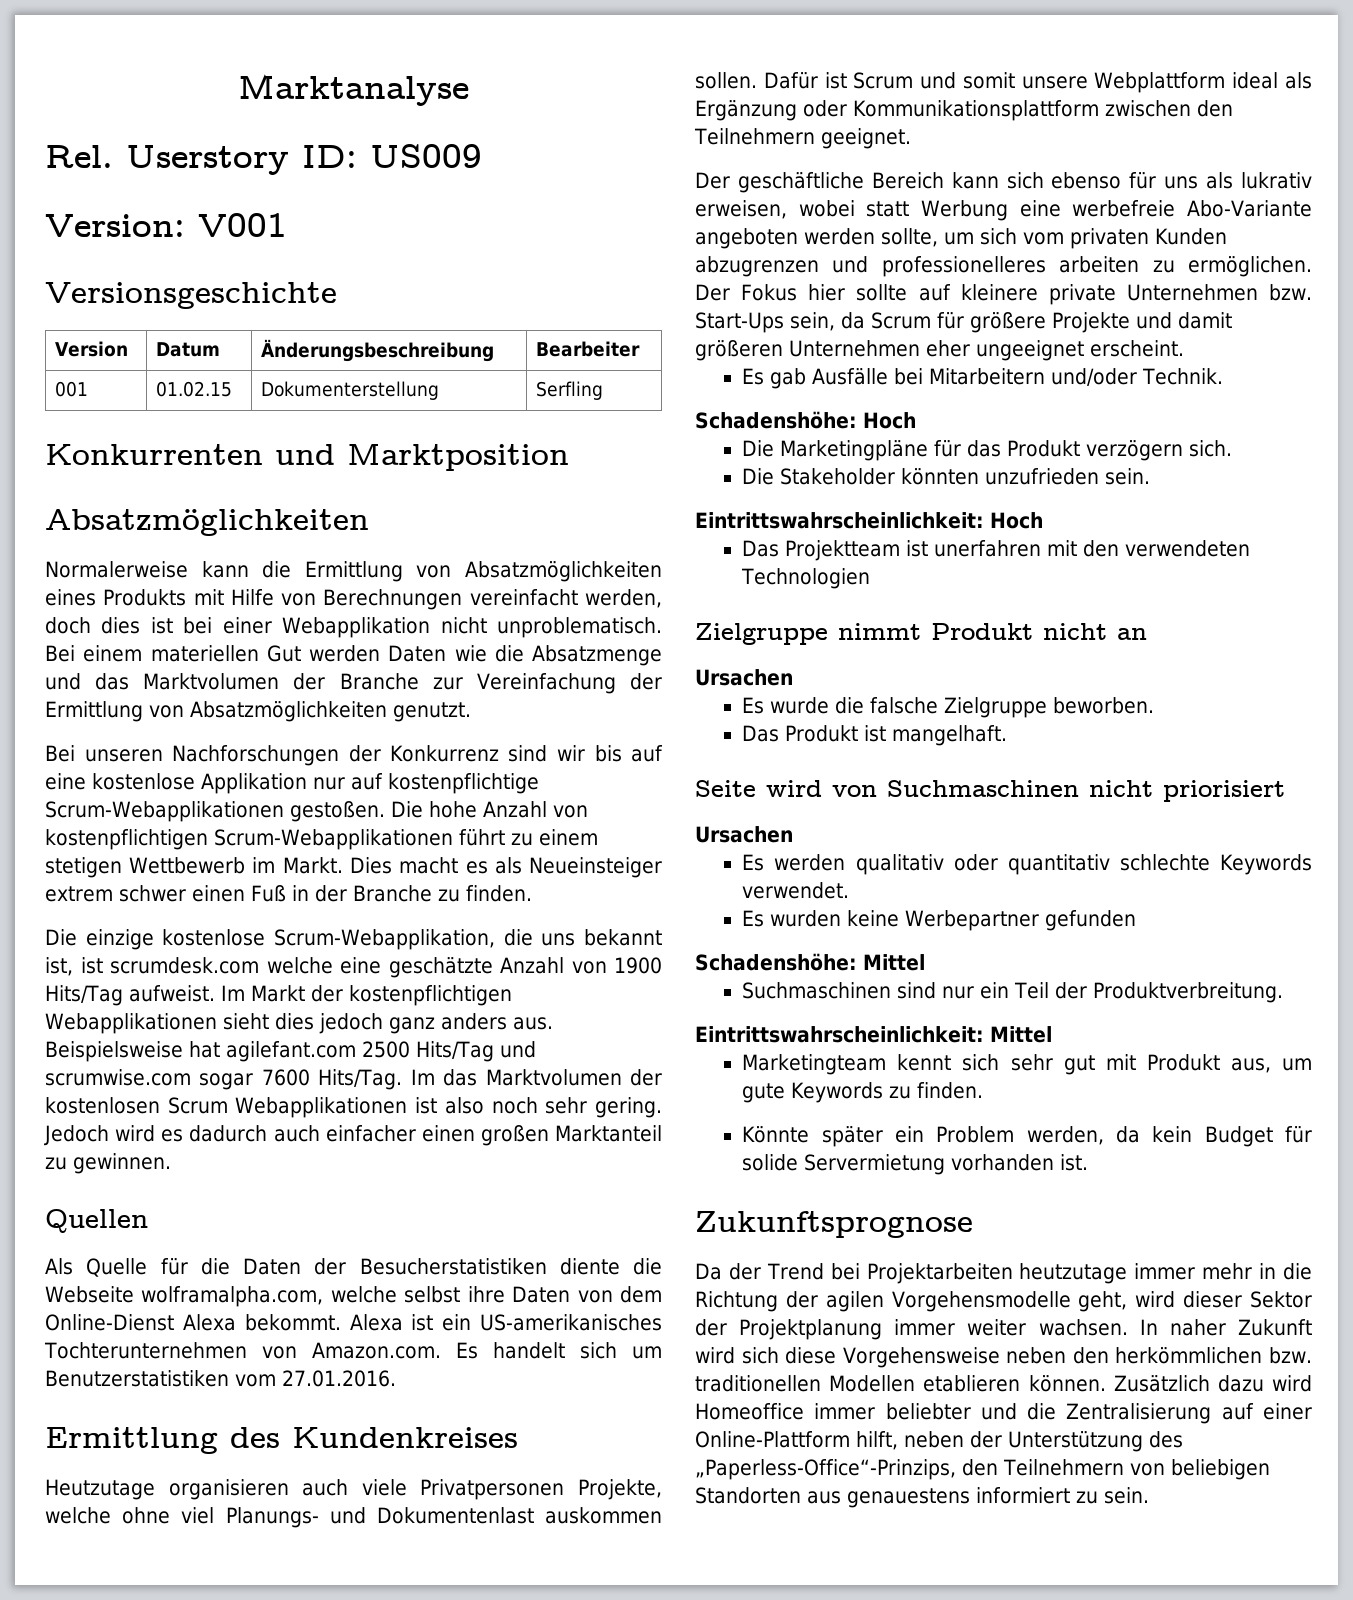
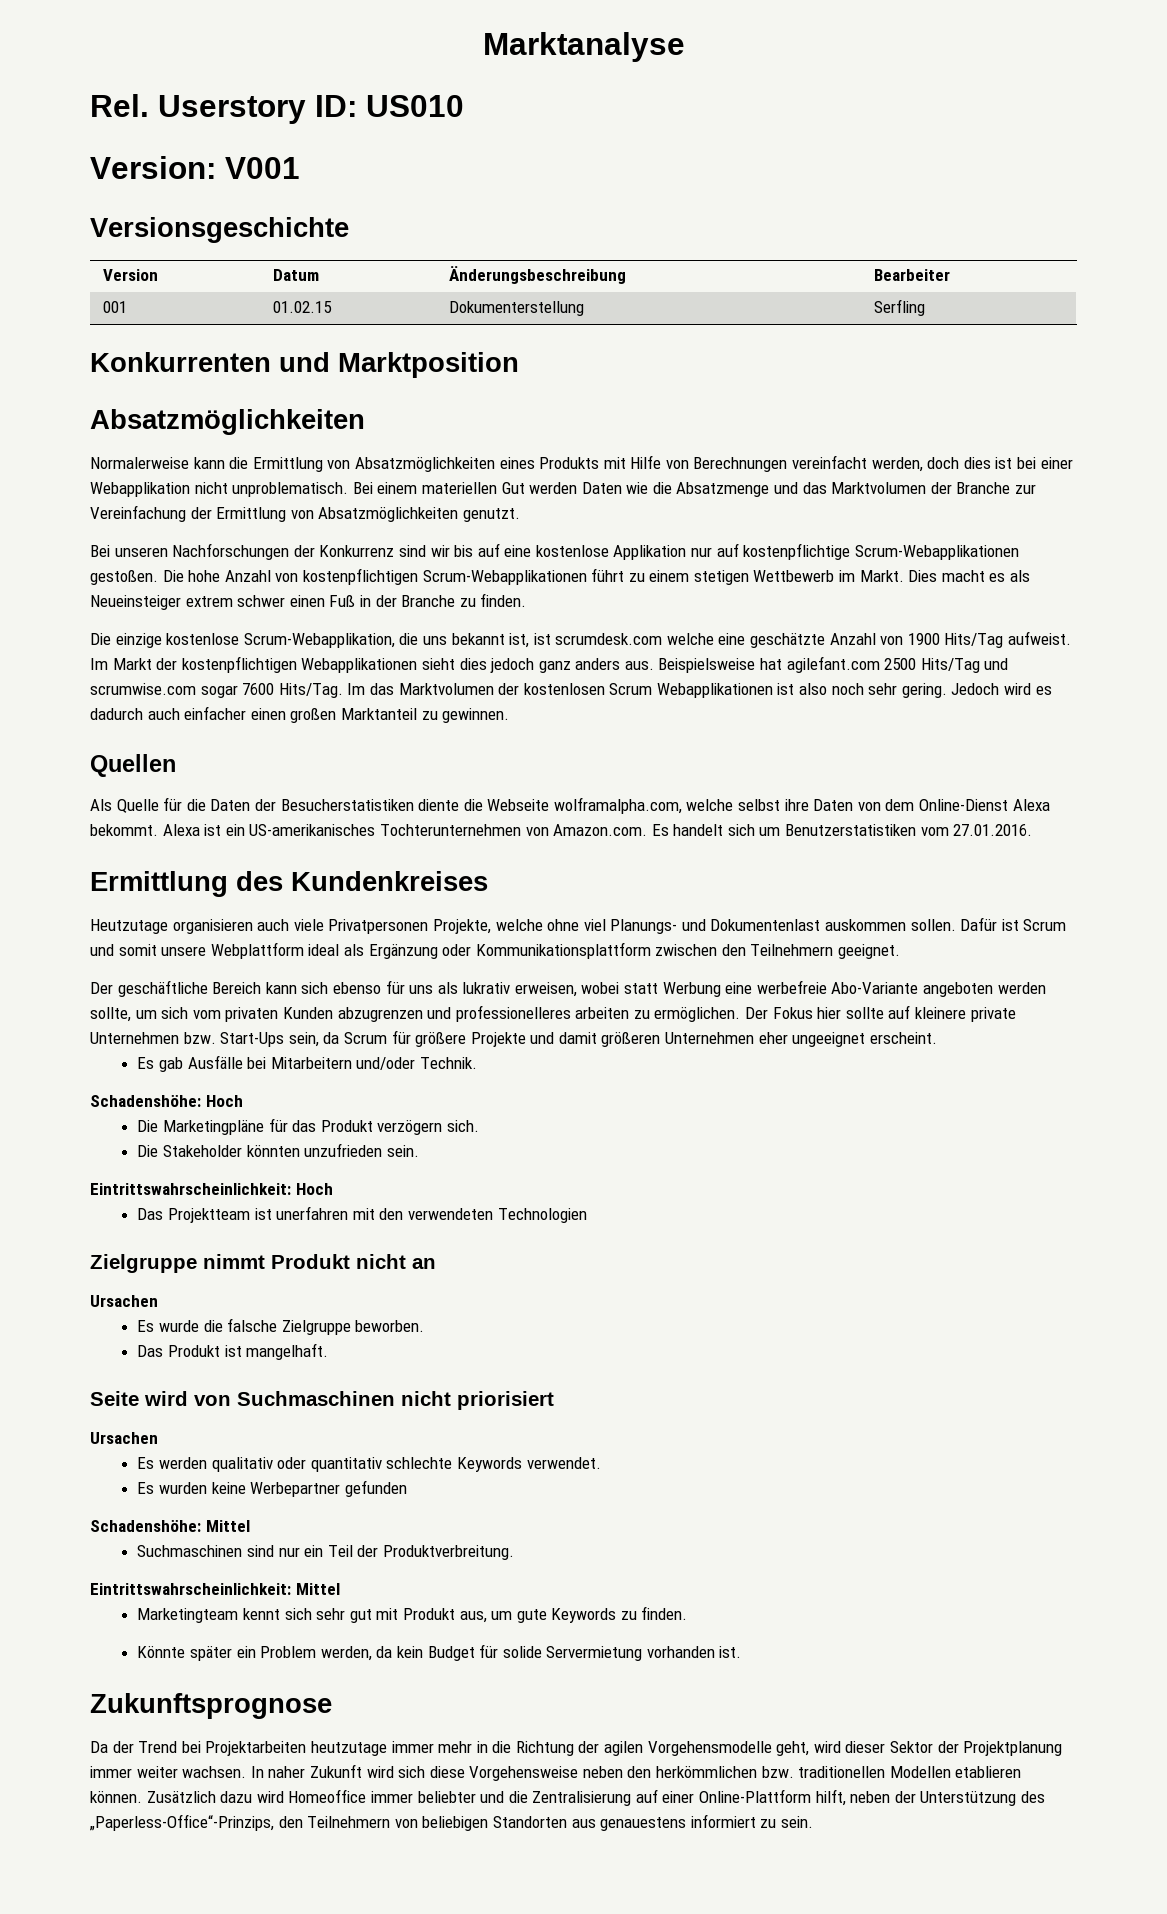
- Rel. Userstory ID: US009
+ Rel. Userstory ID: US010

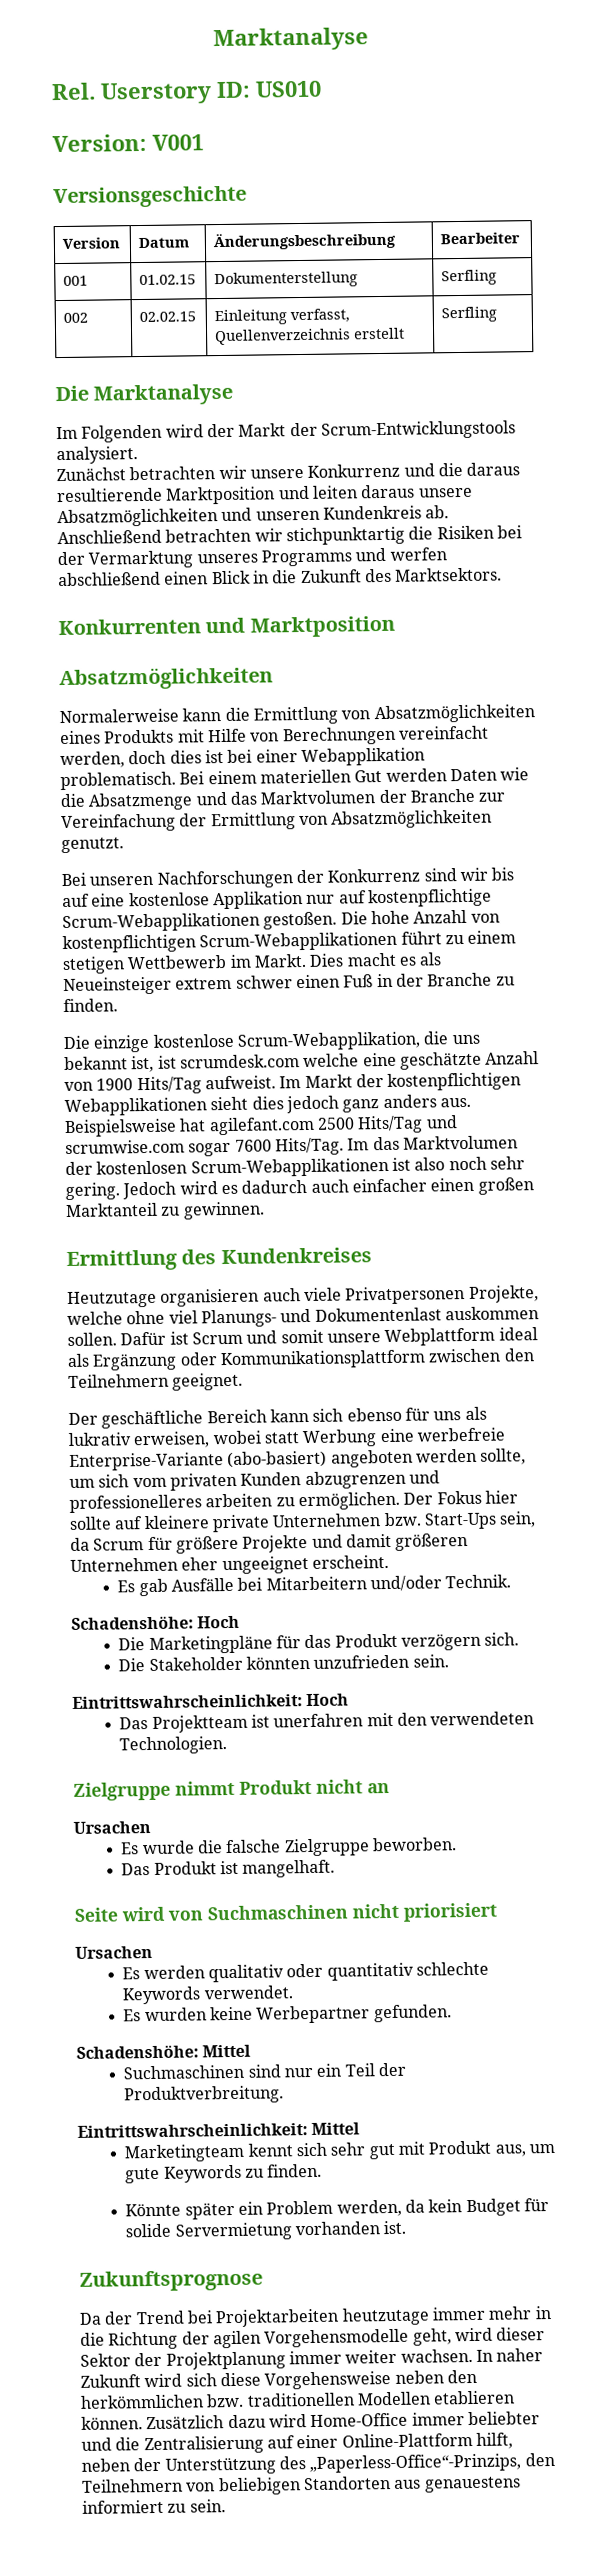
+ 002 | 02.02.15 | Einleitung verfasst, Quellenverzeichnis erstellt | Serfling
+ Die Marktanalyse
+ Im Folgenden wird der Markt der Scrum-Entwicklungstools analysiert.
+ Zunächst betrachten wir unsere Konkurrenz und die daraus resultierende Marktposition und leiten daraus unsere Absatzmöglichkeiten und unseren Kundenkreis ab. Anschließend betrachten wir stichpunktartig die Risiken bei der Vermarktung unseres Programms und werfen abschließend einen Blick in die Zukunft des Marktsektors.
- Normalerweise kann die Ermittlung von Absatzmöglichkeiten eines Produkts mit Hilfe von Berechnungen vereinfacht werden, doch dies ist bei einer Webapplikation nicht unproblematisch.
+ Normalerweise kann die Ermittlung von Absatzmöglichkeiten eines Produkts mit Hilfe von Berechnungen vereinfacht werden, doch dies ist bei einer Webapplikation problematisch.
- Im das Marktvolumen der kostenlosen Scrum Webapplikationen ist also noch sehr gering.
+ Im das Marktvolumen der kostenlosen Scrum-Webapplikationen ist also noch sehr gering.
- Quellen
- Als Quelle für die Daten der Besucherstatistiken diente die Webseite wolframalpha.com, welche selbst ihre Daten von dem Online-Dienst Alexa bekommt. Alexa ist ein US-amerikanisches Tochterunternehmen von Amazon.com. Es handelt sich um Benutzerstatistiken vom 27.01.2016.
- Der geschäftliche Bereich kann sich ebenso für uns als lukrativ erweisen, wobei statt Werbung eine werbefreie Abo-Variante angeboten werden sollte, um sich vom privaten Kunden abzugrenzen und professionelleres arbeiten zu ermöglichen.
+ Der geschäftliche Bereich kann sich ebenso für uns als lukrativ erweisen, wobei statt Werbung eine werbefreie Enterprise-Variante (abo-basiert) angeboten werden sollte, um sich vom privaten Kunden abzugrenzen und professionelleres arbeiten zu ermöglichen.
- Das Projektteam ist unerfahren mit den verwendeten Technologien
+ Das Projektteam ist unerfahren mit den verwendeten Technologien.
- Es wurden keine Werbepartner gefunden
+ Es wurden keine Werbepartner gefunden.
- Zusätzlich dazu wird Homeoffice immer beliebter und die Zentralisierung auf einer Online-Plattform hilft, neben der Unterstützung des „Paperless-Office“-Prinzips, den Teilnehmern von beliebigen Standorten aus genauestens informiert zu sein.
+ Zusätzlich dazu wird Home-Office immer beliebter und die Zentralisierung auf einer Online-Plattform hilft, neben der Unterstützung des „Paperless-Office“-Prinzips, den Teilnehmern von beliebigen Standorten aus genauestens informiert zu sein.

